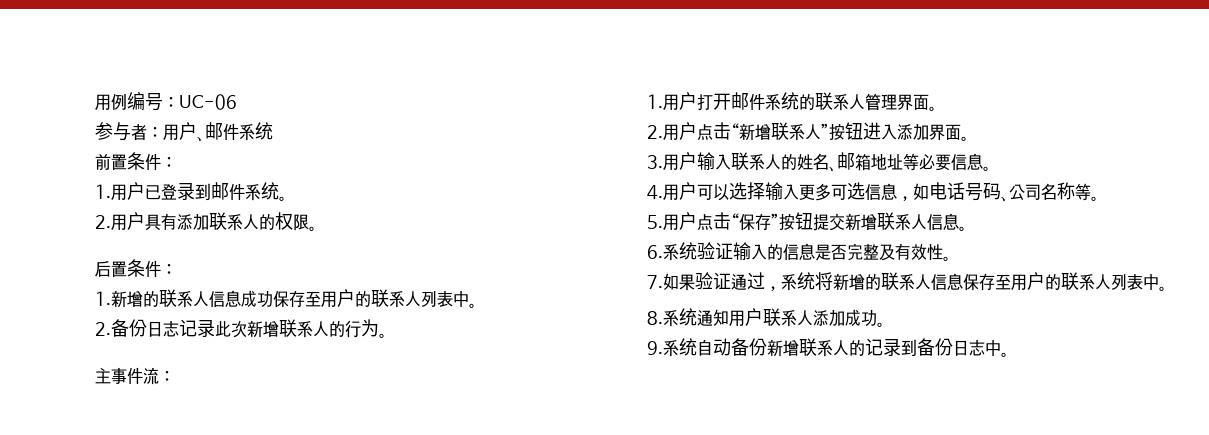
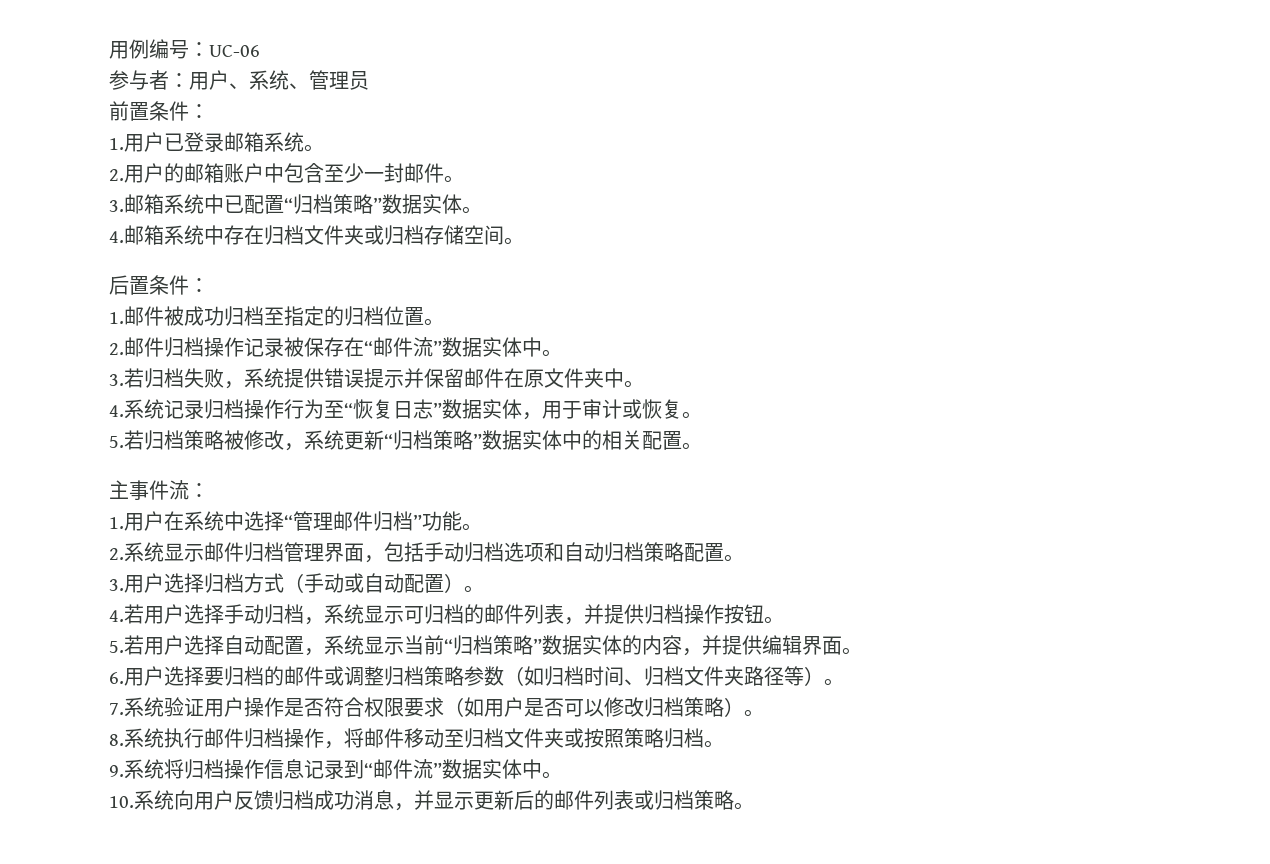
- 参与者：用户、邮件系统
+ 参与者：用户、系统、管理员
- 1.用户已登录到邮件系统。
+ 1.用户已登录邮箱系统。
- 2.用户具有添加联系人的权限。
+ 2.用户的邮箱账户中包含至少一封邮件。
+ 3.邮箱系统中已配置“归档策略”数据实体。
+ 4.邮箱系统中存在归档文件夹或归档存储空间。
  后置条件：
- 1.新增的联系人信息成功保存至用户的联系人列表中。
- 2.备份日志记录此次新增联系人的行为。
+ 1.邮件被成功归档至指定的归档位置。
+ 2.邮件归档操作记录被保存在“邮件流”数据实体中。
+ 3.若归档失败，系统提供错误提示并保留邮件在原文件夹中。
+ 4.系统记录归档操作行为至“恢复日志”数据实体，用于审计或恢复。
+ 5.若归档策略被修改，系统更新“归档策略”数据实体中的相关配置。
- 1.用户打开邮件系统的联系人管理界面。
- 2.用户点击“新增联系人”按钮进入添加界面。
- 3.用户输入联系人的姓名、邮箱地址等必要信息。
- 4.用户可以选择输入更多可选信息，如电话号码、公司名称等。
- 5.用户点击“保存”按钮提交新增联系人信息。
- 6.系统验证输入的信息是否完整及有效性。
- 7.如果验证通过，系统将新增的联系人信息保存至用户的联系人列表中。
- 8.系统通知用户联系人添加成功。
- 9.系统自动备份新增联系人的记录到备份日志中。
+ 1.用户在系统中选择“管理邮件归档”功能。
+ 2.系统显示邮件归档管理界面，包括手动归档选项和自动归档策略配置。
+ 3.用户选择归档方式（手动或自动配置）。
+ 4.若用户选择手动归档，系统显示可归档的邮件列表，并提供归档操作按钮。
+ 5.若用户选择自动配置，系统显示当前“归档策略”数据实体的内容，并提供编辑界面。
+ 6.用户选择要归档的邮件或调整归档策略参数（如归档时间、归档文件夹路径等）。
+ 7.系统验证用户操作是否符合权限要求（如用户是否可以修改归档策略）。
+ 8.系统执行邮件归档操作，将邮件移动至归档文件夹或按照策略归档。
+ 9.系统将归档操作信息记录到“邮件流”数据实体中。
+ 10.系统向用户反馈归档成功消息，并显示更新后的邮件列表或归档策略。

